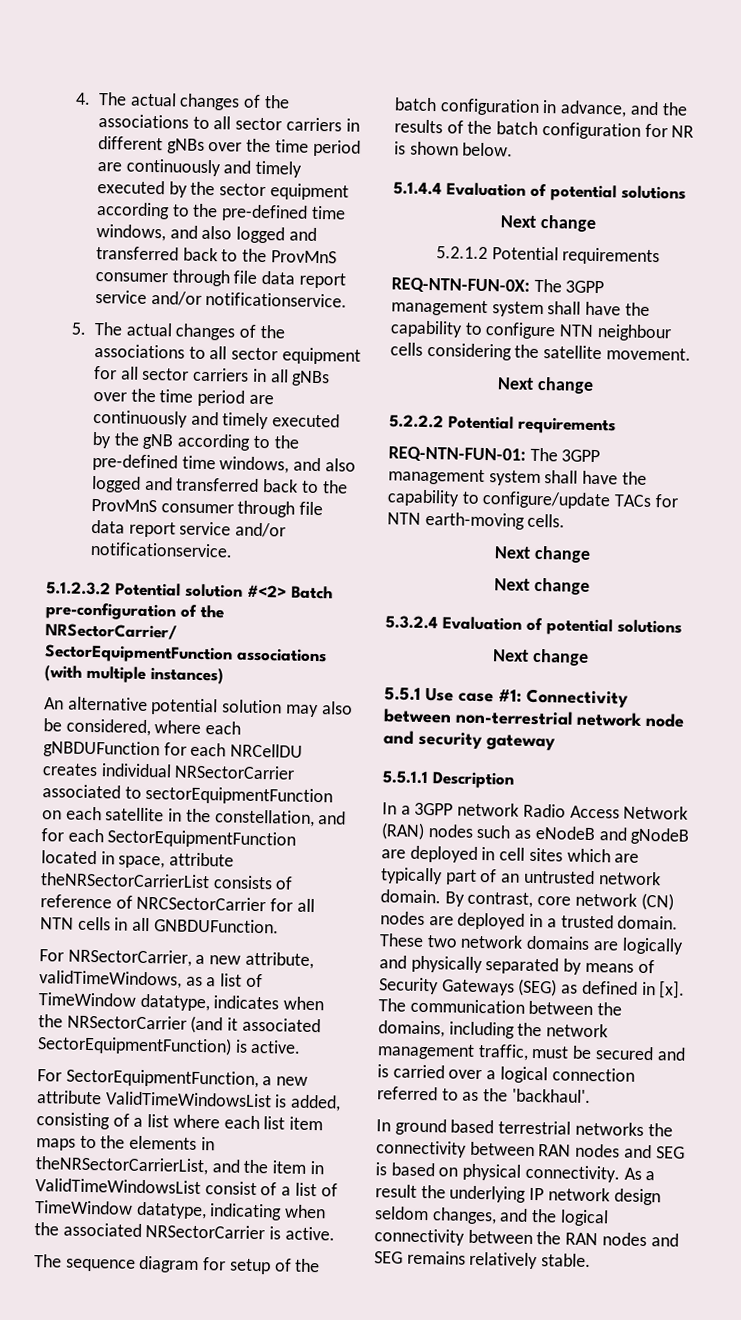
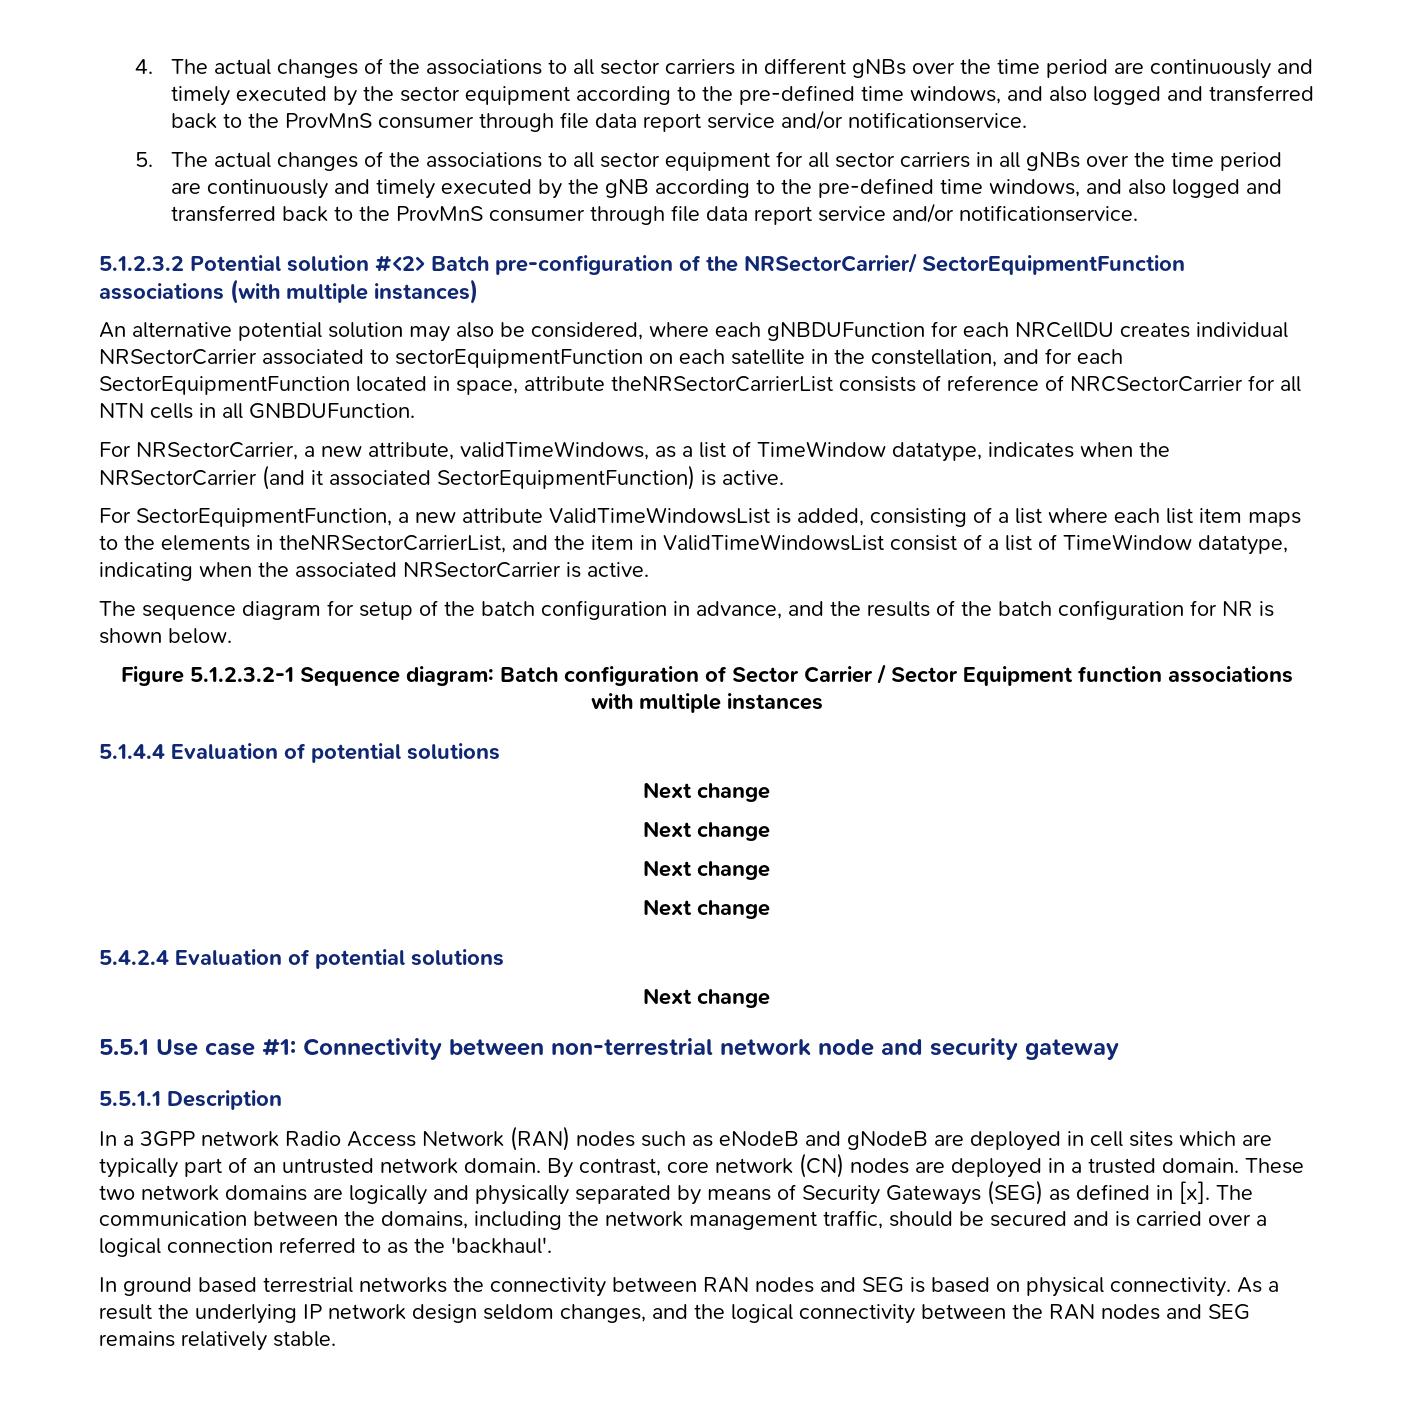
+ Figure 5.1.2.3.2-1 Sequence diagram: Batch configuration of Sector Carrier / Sector Equipment function associations with multiple instances
  5.1.4.4 Evaluation of potential solutions
  Next change
- 5.2.1.2 Potential requirements
- REQ-NTN-FUN-0X: The 3GPP management system shall have the capability to configure NTN neighbour cells considering the satellite movement.
- Next change
- 5.2.2.2 Potential requirements
- REQ-NTN-FUN-01: The 3GPP management system shall have the capability to configure/update TACs for NTN earth-moving cells.
  Next change
  Next change
- 5.3.2.4 Evaluation of potential solutions
+ Next change
+ 5.4.2.4 Evaluation of potential solutions
- The communication between the domains, including the network management traffic, must be secured and is carried over a logical connection referred to as the 'backhaul'.
+ The communication between the domains, including the network management traffic, should be secured and is carried over a logical connection referred to as the 'backhaul'.

